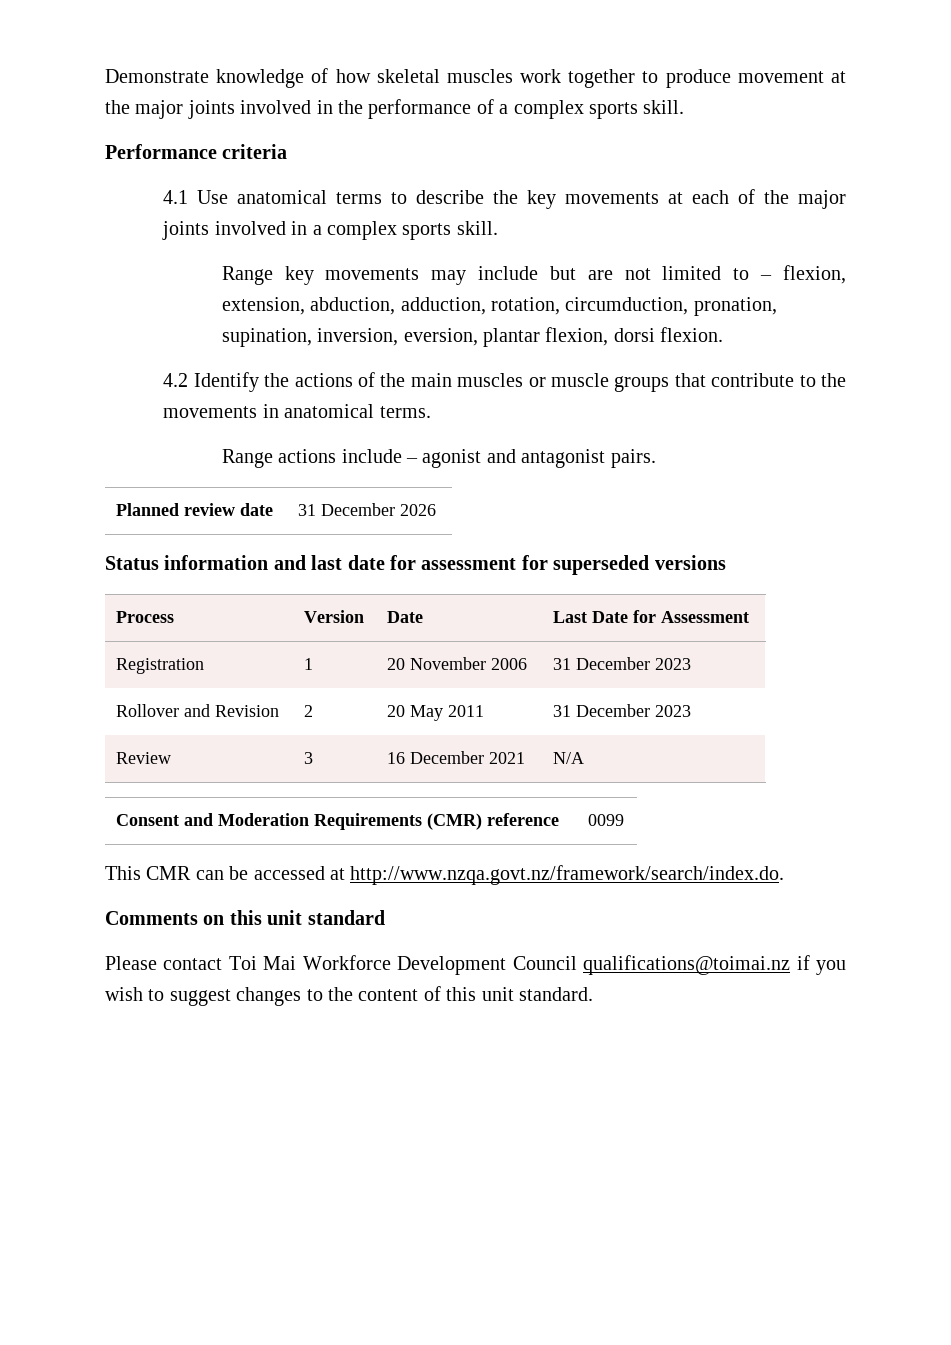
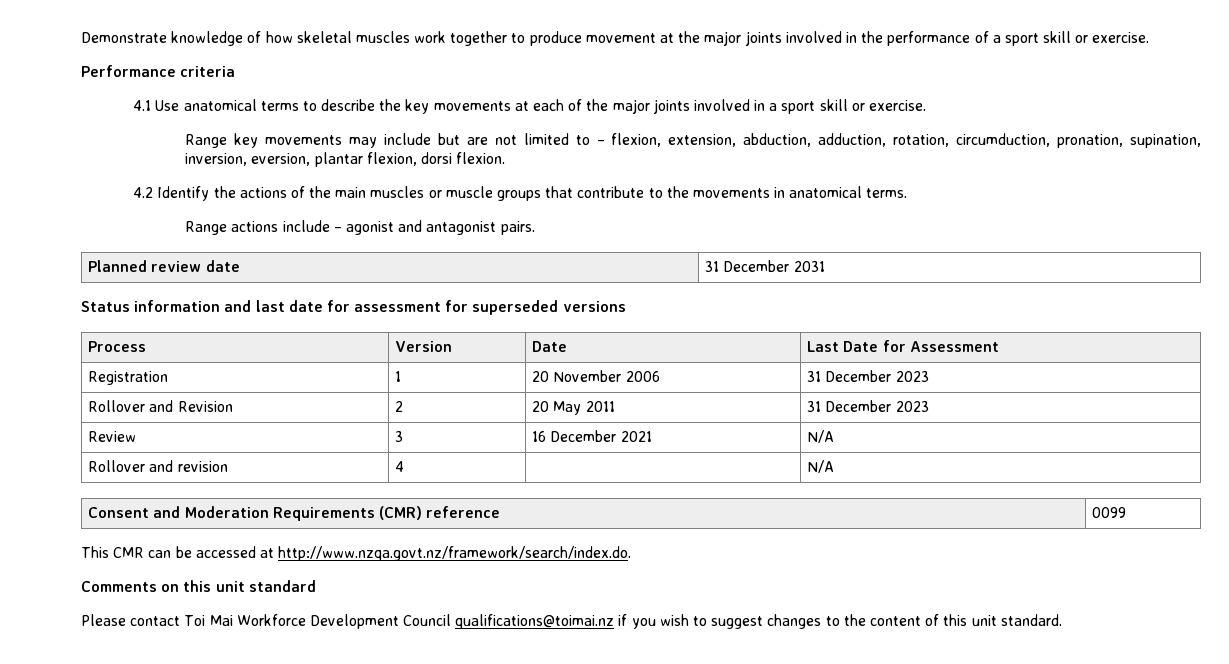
- Demonstrate knowledge of how skeletal muscles work together to produce movement at the major joints involved in the performance of a complex sports skill.
+ Demonstrate knowledge of how skeletal muscles work together to produce movement at the major joints involved in the performance of a sport skill or exercise.
- 4.1 Use anatomical terms to describe the key movements at each of the major joints involved in a complex sports skill.
+ 4.1 Use anatomical terms to describe the key movements at each of the major joints involved in a sport skill or exercise.
- Planned review date | 31 December 2026
+ Planned review date | 31 December 2031
+ Rollover and revision | 4 | | N/A

